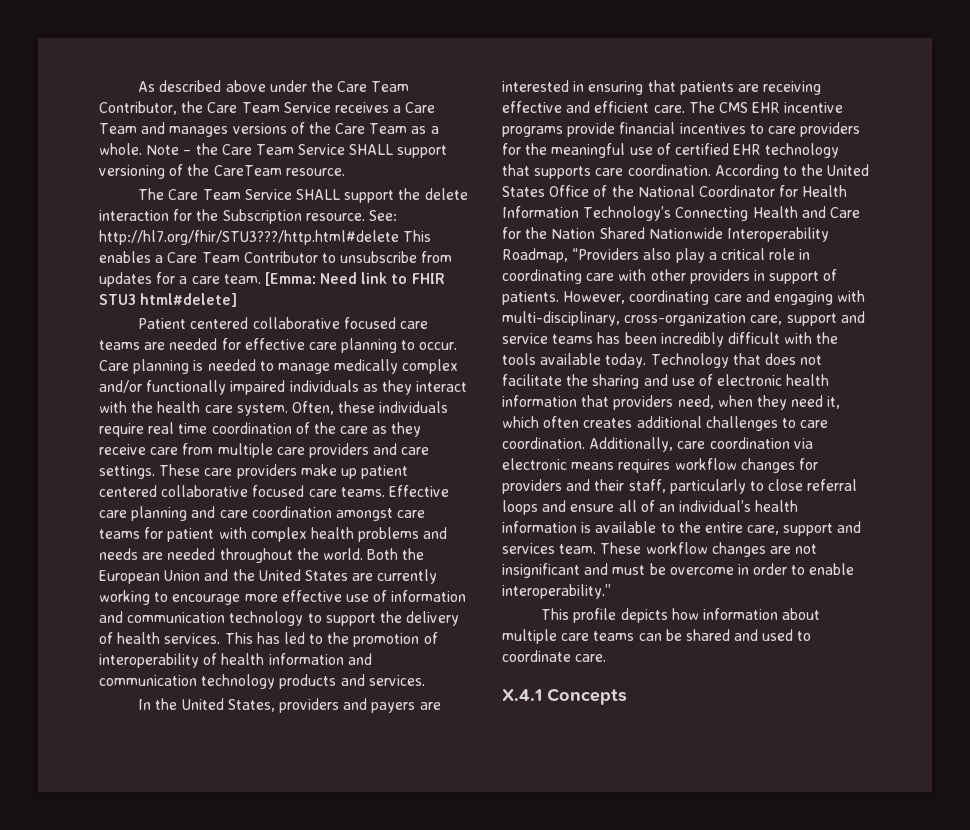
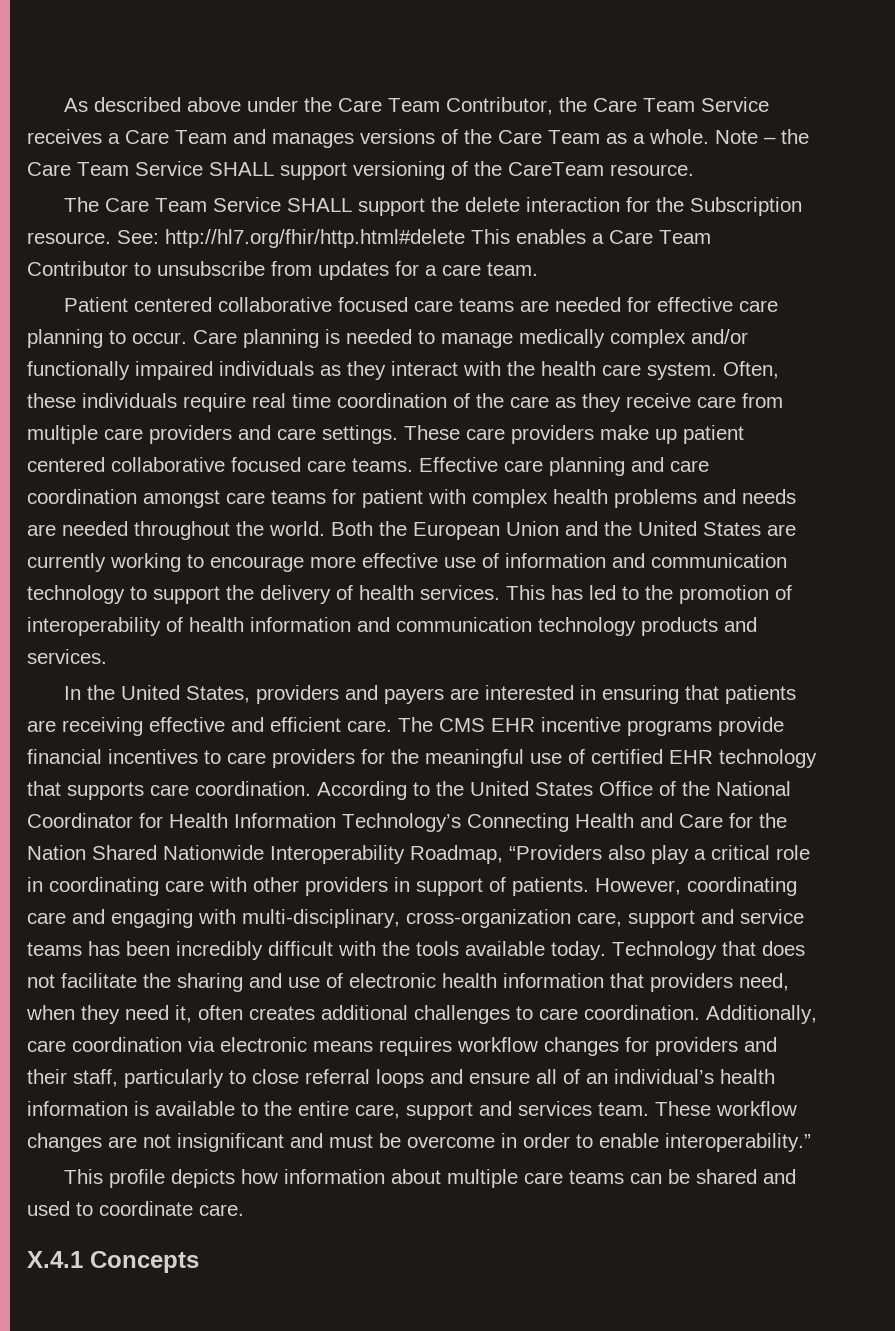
- See: http://hl7.org/fhir/STU3???/http.html#delete This enables a Care Team Contributor to unsubscribe from updates for a care team. [Emma: Need link to FHIR STU3 html#delete]
+ See: http://hl7.org/fhir/http.html#delete This enables a Care Team Contributor to unsubscribe from updates for a care team.
- Technology that does not facilitate the sharing and use of electronic health information that providers need, when they need it, which often creates additional challenges to care coordination.
+ Technology that does not facilitate the sharing and use of electronic health information that providers need, when they need it, often creates additional challenges to care coordination.

